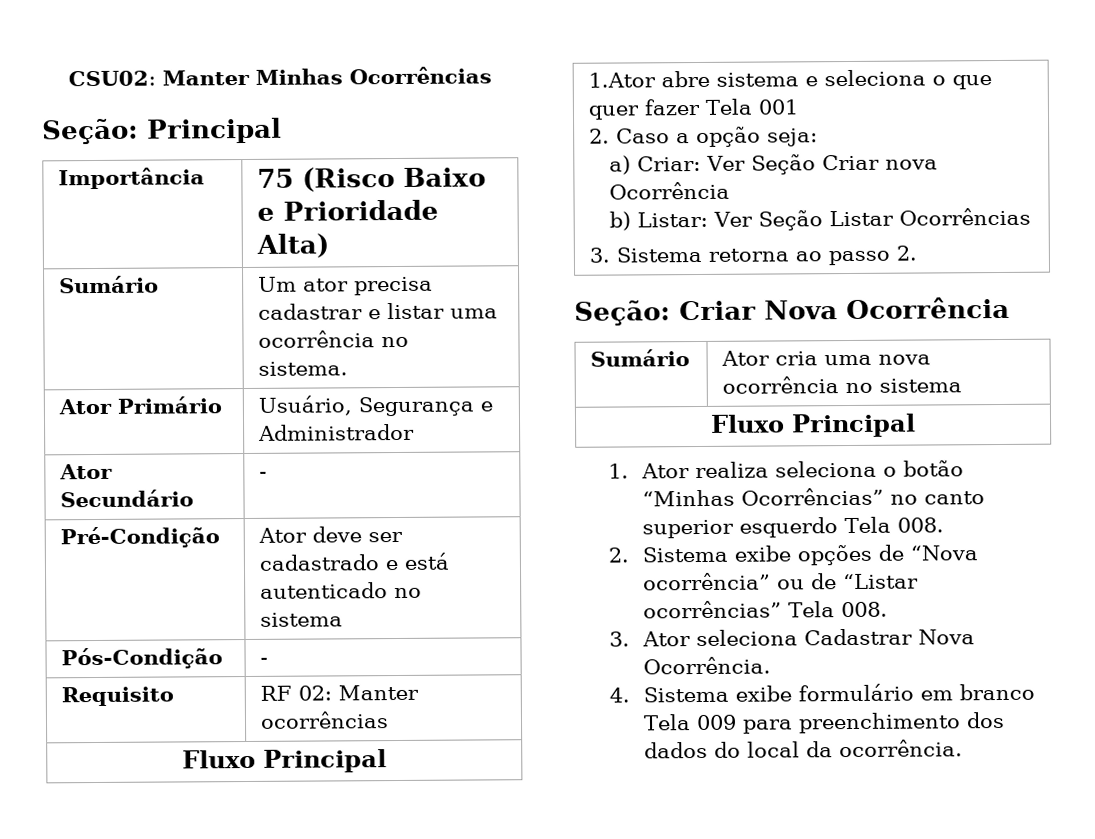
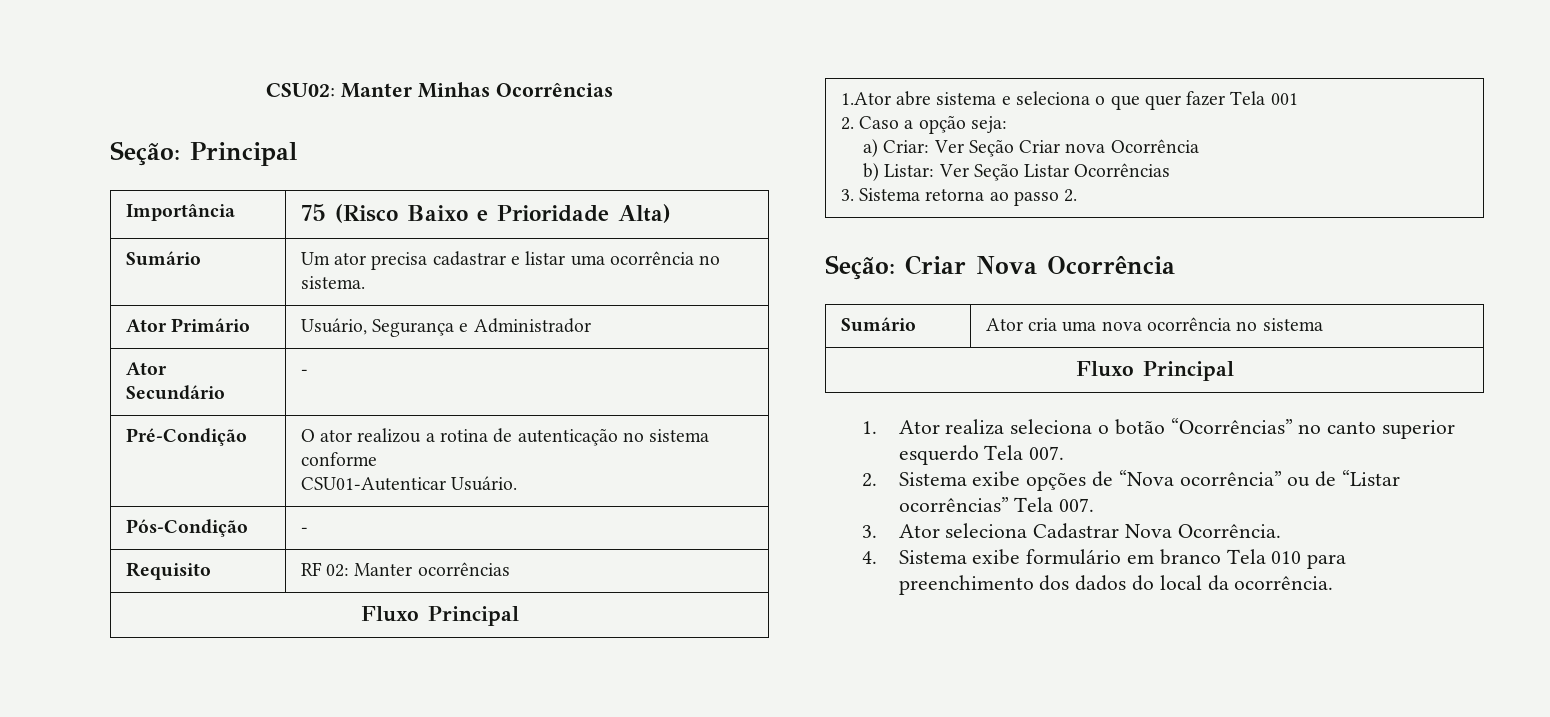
- Pré-Condição | Ator deve ser cadastrado e está autenticado no sistema
+ Pré-Condição | O ator realizou a rotina de autenticação no sistema conforme
+ CSU01-Autenticar Usuário.
- 1. Ator realiza seleciona o botão “Minhas Ocorrências” no canto superior esquerdo Tela 008.
+ 1. Ator realiza seleciona o botão “Ocorrências” no canto superior esquerdo Tela 007.
- 2. Sistema exibe opções de “Nova ocorrência” ou de “Listar ocorrências” Tela 008.
+ 2. Sistema exibe opções de “Nova ocorrência” ou de “Listar ocorrências” Tela 007.
- 4. Sistema exibe formulário em branco Tela 009 para preenchimento dos dados do local da ocorrência.
+ 4. Sistema exibe formulário em branco Tela 010 para preenchimento dos dados do local da ocorrência.

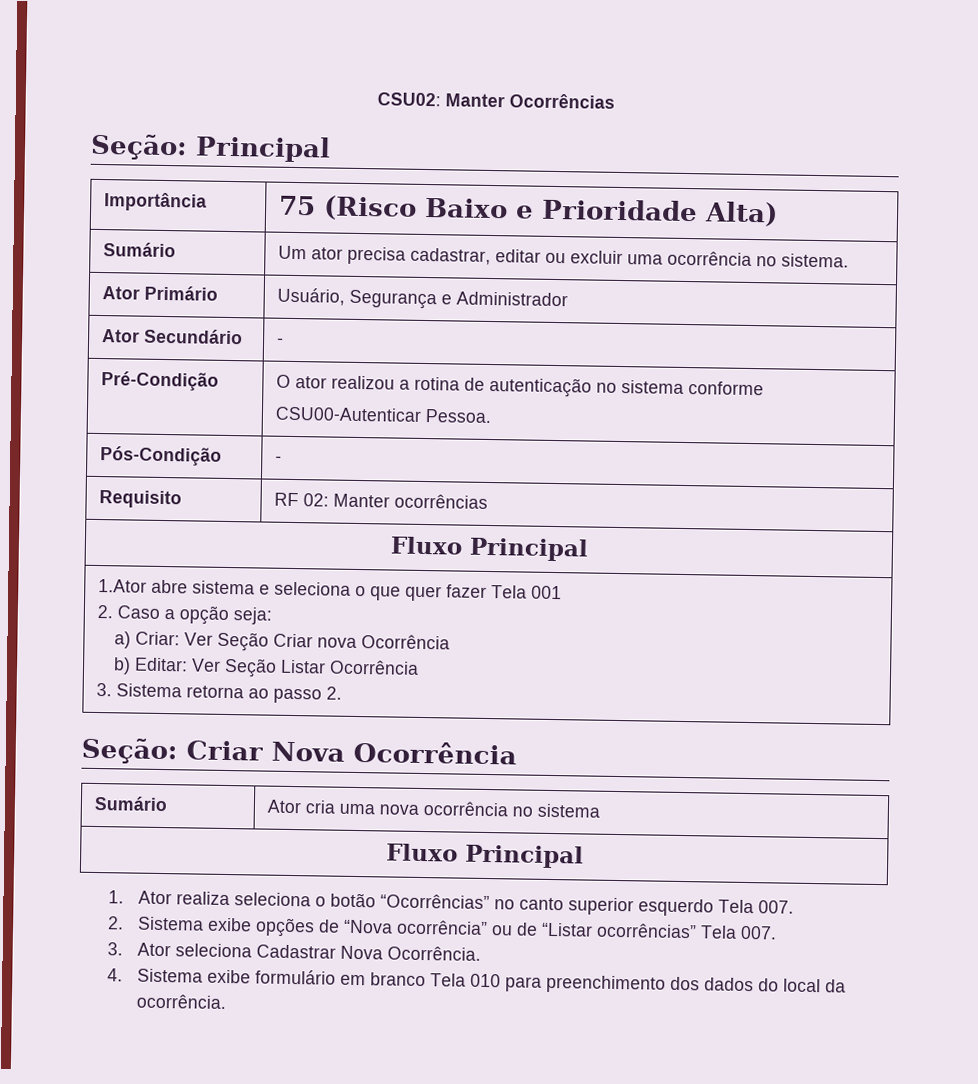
- CSU02: Manter Minhas Ocorrências
+ CSU02: Manter Ocorrências
- Sumário | Um ator precisa cadastrar e listar uma ocorrência no sistema.
+ Sumário | Um ator precisa cadastrar, editar ou excluir uma ocorrência no sistema.
  Pré-Condição | O ator realizou a rotina de autenticação no sistema conforme
- CSU01-Autenticar Usuário.
+ CSU00-Autenticar Pessoa.
  1.Ator abre sistema e seleciona o que quer fazer Tela 001
  2. Caso a opção seja:
  a) Criar: Ver Seção Criar nova Ocorrência
- b) Listar: Ver Seção Listar Ocorrências
+ b) Editar: Ver Seção Listar Ocorrência

